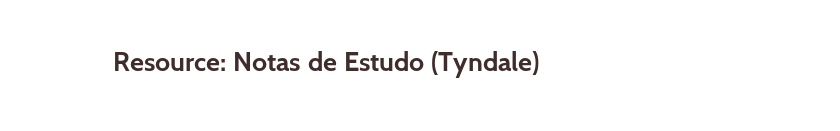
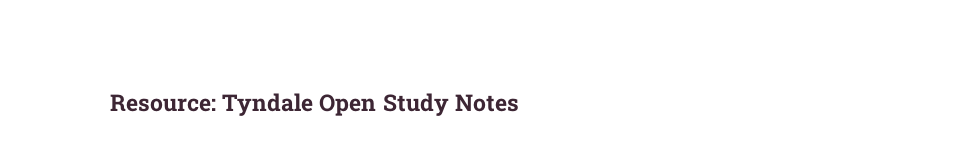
- Resource: Notas de Estudo (Tyndale)
+ Resource: Tyndale Open Study Notes

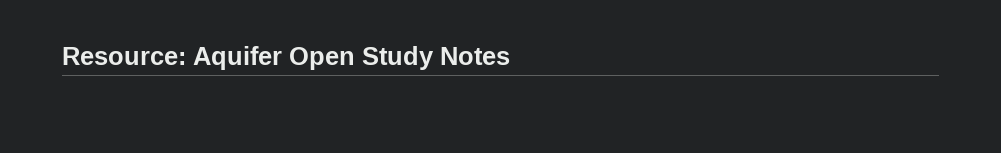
- Resource: Tyndale Open Study Notes
+ Resource: Aquifer Open Study Notes

